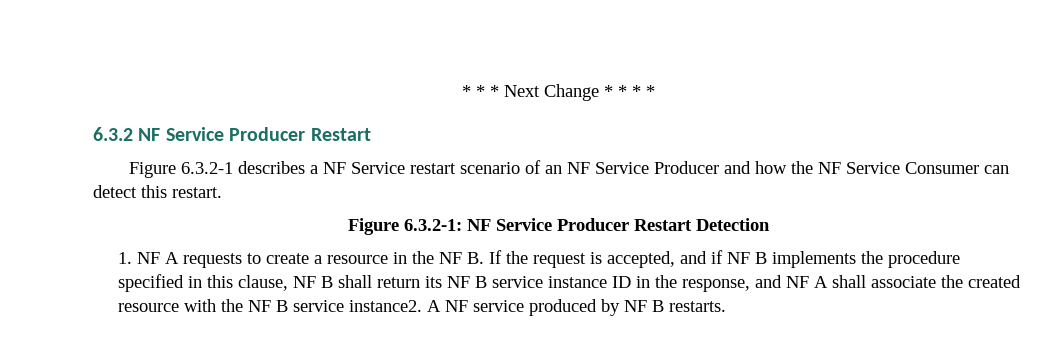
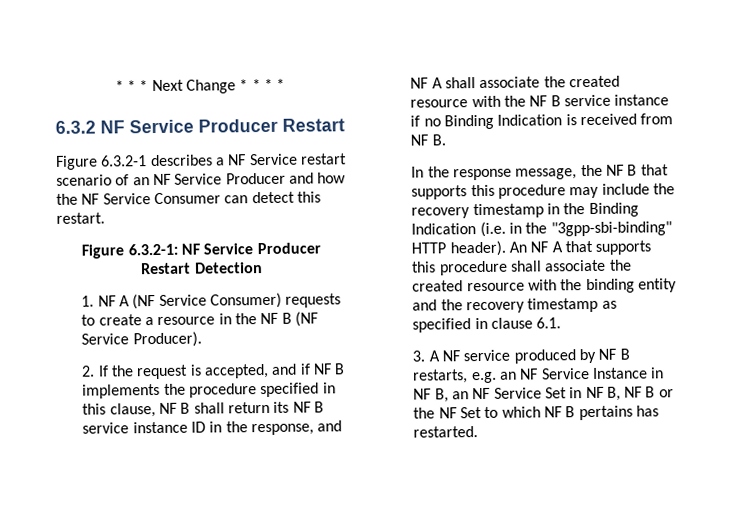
- 1. NF A requests to create a resource in the NF B. If the request is accepted, and if NF B implements the procedure specified in this clause, NF B shall return its NF B service instance ID in the response, and NF A shall associate the created resource with the NF B service instance2. A NF service produced by NF B restarts.
+ 1. NF A (NF Service Consumer) requests to create a resource in the NF B (NF Service Producer).
+ 2. If the request is accepted, and if NF B implements the procedure specified in this clause, NF B shall return its NF B service instance ID in the response, and NF A shall associate the created resource with the NF B service instance if no Binding Indication is received from NF B.
+ In the response message, the NF B that supports this procedure may include the recovery timestamp in the Binding Indication (i.e. in the "3gpp-sbi-binding" HTTP header). An NF A that supports this procedure shall associate the created resource with the binding entity and the recovery timestamp as specified in clause 6.1.
+ 3. A NF service produced by NF B restarts, e.g. an NF Service Instance in NF B, an NF Service Set in NF B, NF B or the NF Set to which NF B pertains has restarted.

